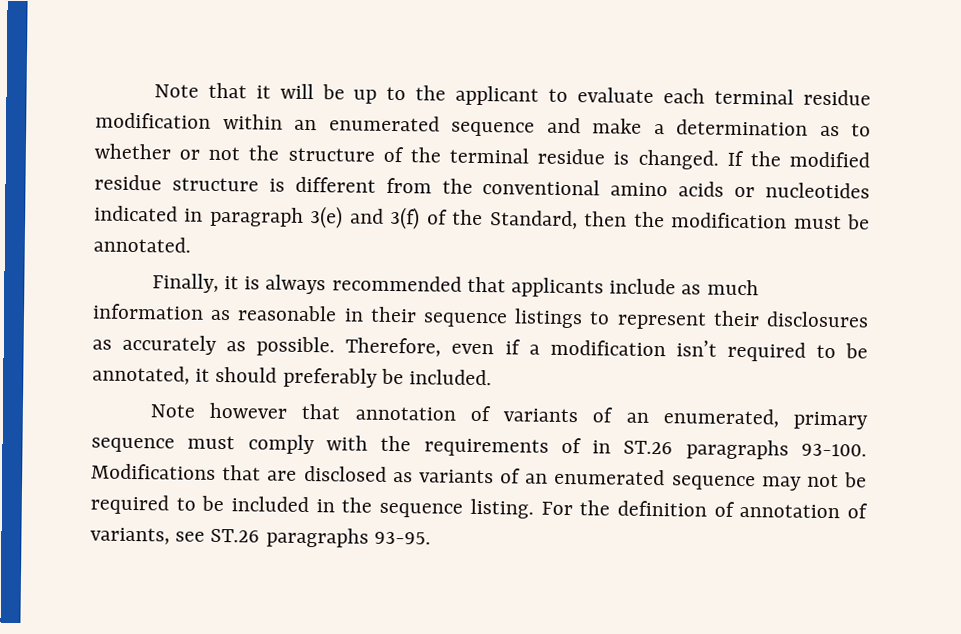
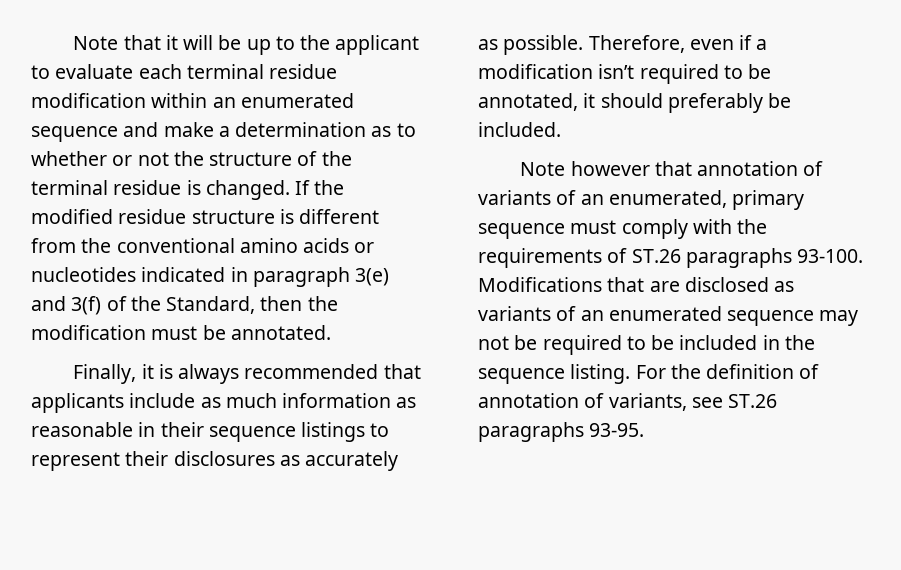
- Note however that annotation of variants of an enumerated, primary sequence must comply with the requirements of in ST.26 paragraphs 93-100.
+ Note however that annotation of variants of an enumerated, primary sequence must comply with the requirements of ST.26 paragraphs 93-100.

